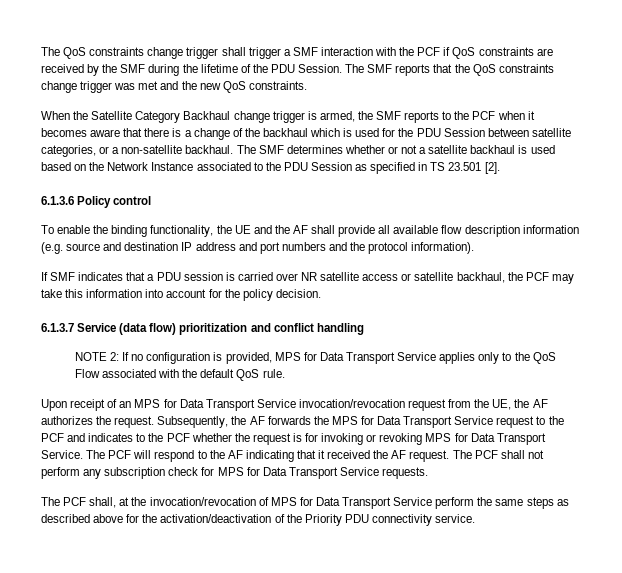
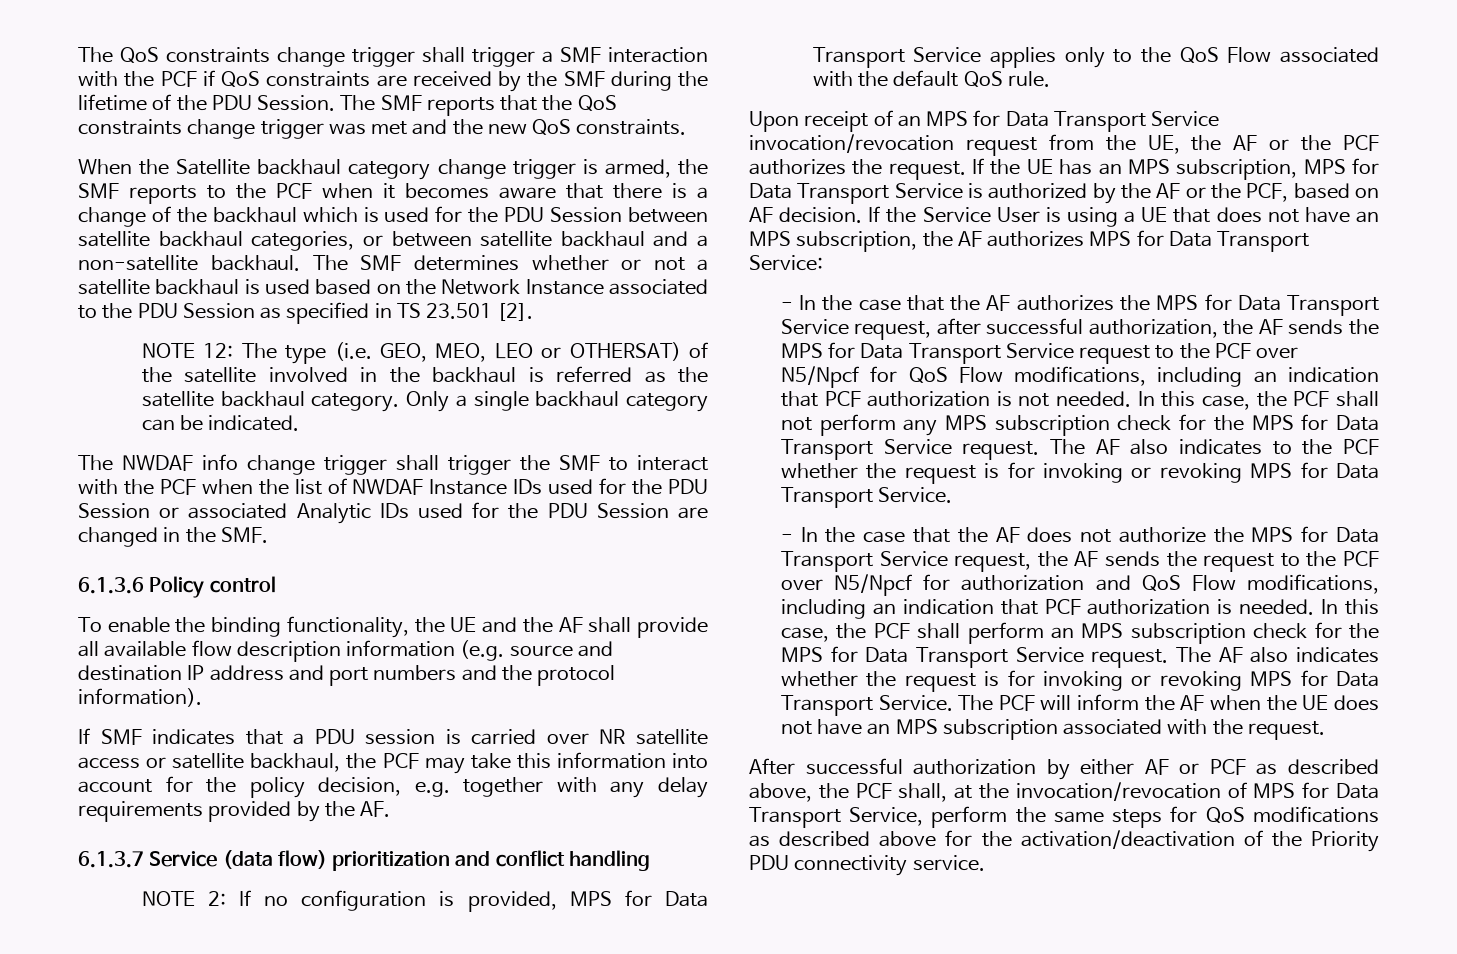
- When the Satellite Category Backhaul change trigger is armed, the SMF reports to the PCF when it becomes aware that there is a change of the backhaul which is used for the PDU Session between satellite categories, or a non-satellite backhaul.
+ When the Satellite backhaul category change trigger is armed, the SMF reports to the PCF when it becomes aware that there is a change of the backhaul which is used for the PDU Session between satellite backhaul categories, or between satellite backhaul and a non-satellite backhaul.
+ NOTE 12: The type (i.e. GEO, MEO, LEO or OTHERSAT) of the satellite involved in the backhaul is referred as the satellite backhaul category. Only a single backhaul category can be indicated.
+ The NWDAF info change trigger shall trigger the SMF to interact with the PCF when the list of NWDAF Instance IDs used for the PDU Session or associated Analytic IDs used for the PDU Session are changed in the SMF.
- If SMF indicates that a PDU session is carried over NR satellite access or satellite backhaul, the PCF may take this information into account for the policy decision.
+ If SMF indicates that a PDU session is carried over NR satellite access or satellite backhaul, the PCF may take this information into account for the policy decision, e.g. together with any delay requirements provided by the AF.
- Upon receipt of an MPS for Data Transport Service invocation/revocation request from the UE, the AF authorizes the request. Subsequently, the AF forwards the MPS for Data Transport Service request to the PCF and indicates to the PCF whether the request is for invoking or revoking MPS for Data Transport Service. The PCF will respond to the AF indicating that it received the AF request. The PCF shall not perform any subscription check for MPS for Data Transport Service requests.
- The PCF shall, at the invocation/revocation of MPS for Data Transport Service perform the same steps as described above for the activation/deactivation of the Priority PDU connectivity service.
+ Upon receipt of an MPS for Data Transport Service invocation/revocation request from the UE, the AF or the PCF authorizes the request. If the UE has an MPS subscription, MPS for Data Transport Service is authorized by the AF or the PCF, based on AF decision. If the Service User is using a UE that does not have an MPS subscription, the AF authorizes MPS for Data Transport Service:
+ - In the case that the AF authorizes the MPS for Data Transport Service request, after successful authorization, the AF sends the MPS for Data Transport Service request to the PCF over N5/Npcf for QoS Flow modifications, including an indication that PCF authorization is not needed. In this case, the PCF shall not perform any MPS subscription check for the MPS for Data Transport Service request. The AF also indicates to the PCF whether the request is for invoking or revoking MPS for Data Transport Service.
+ - In the case that the AF does not authorize the MPS for Data Transport Service request, the AF sends the request to the PCF over N5/Npcf for authorization and QoS Flow modifications, including an indication that PCF authorization is needed. In this case, the PCF shall perform an MPS subscription check for the MPS for Data Transport Service request. The AF also indicates whether the request is for invoking or revoking MPS for Data Transport Service. The PCF will inform the AF when the UE does not have an MPS subscription associated with the request.
+ After successful authorization by either AF or PCF as described above, the PCF shall, at the invocation/revocation of MPS for Data Transport Service, perform the same steps for QoS modifications as described above for the activation/deactivation of the Priority PDU connectivity service.

